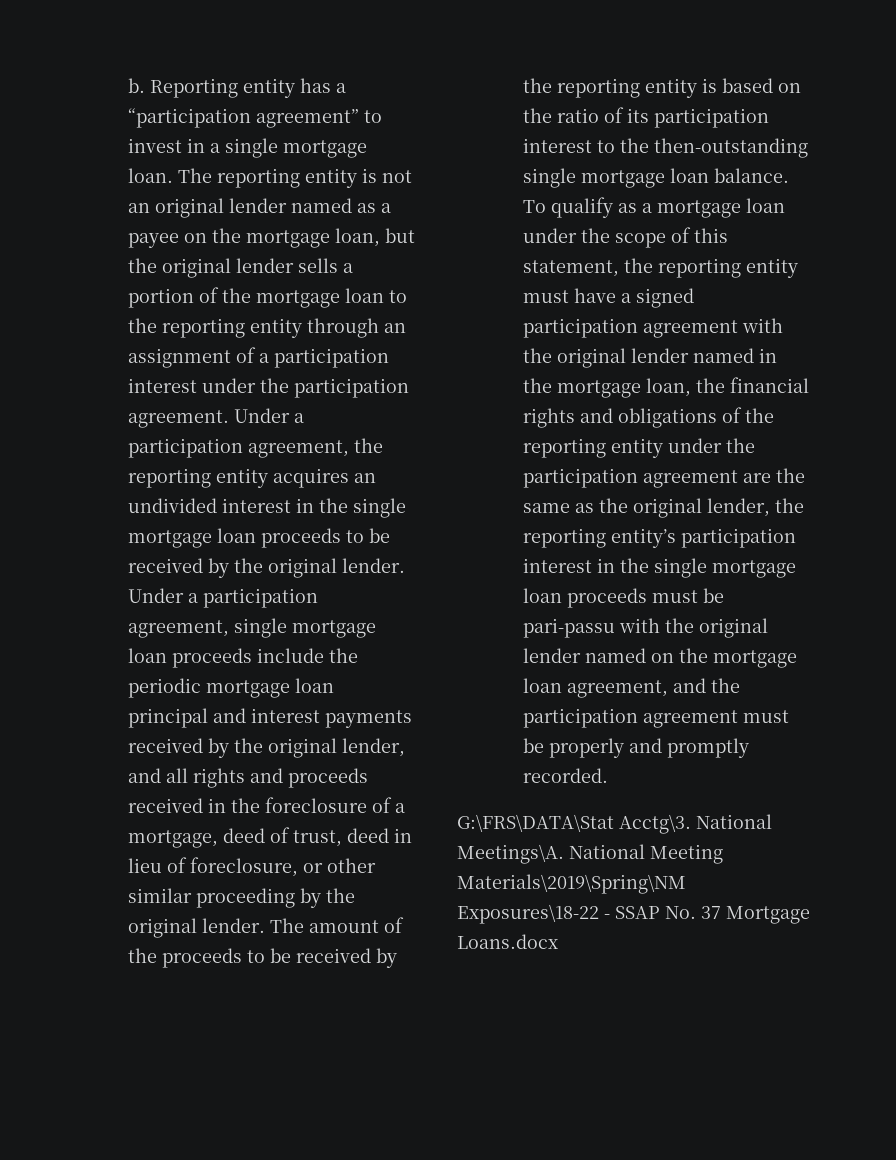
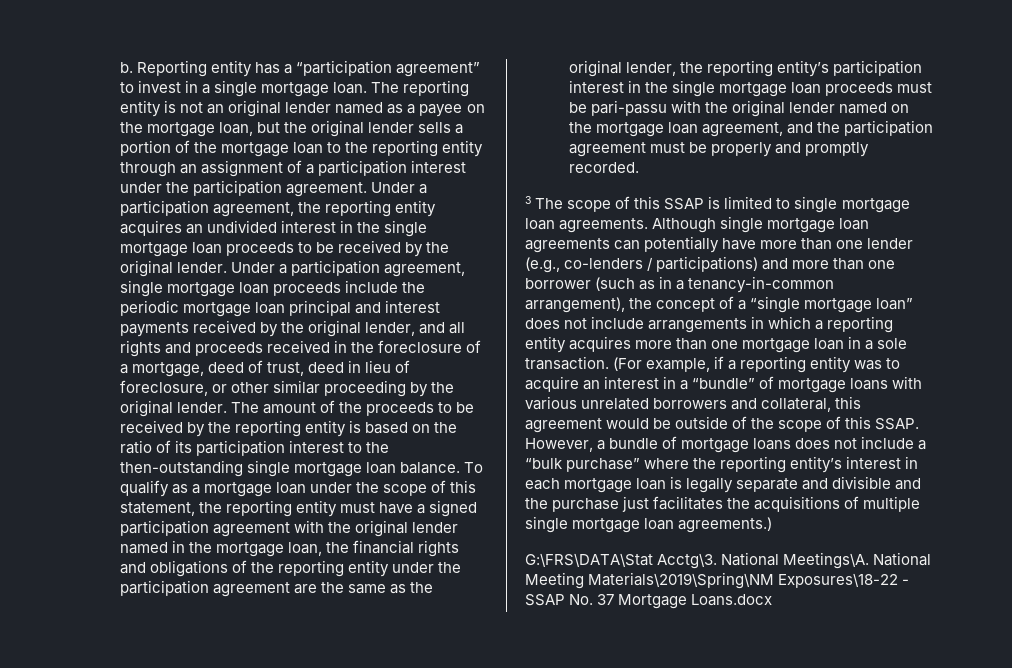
+ 3 The scope of this SSAP is limited to single mortgage loan agreements. Although single mortgage loan agreements can potentially have more than one lender (e.g., co-lenders / participations) and more than one borrower (such as in a tenancy-in-common arrangement), the concept of a “single mortgage loan” does not include arrangements in which a reporting entity acquires more than one mortgage loan in a sole transaction. (For example, if a reporting entity was to acquire an interest in a “bundle” of mortgage loans with various unrelated borrowers and collateral, this agreement would be outside of the scope of this SSAP. However, a bundle of mortgage loans does not include a “bulk purchase” where the reporting entity’s interest in each mortgage loan is legally separate and divisible and the purchase just facilitates the acquisitions of multiple single mortgage loan agreements.)

